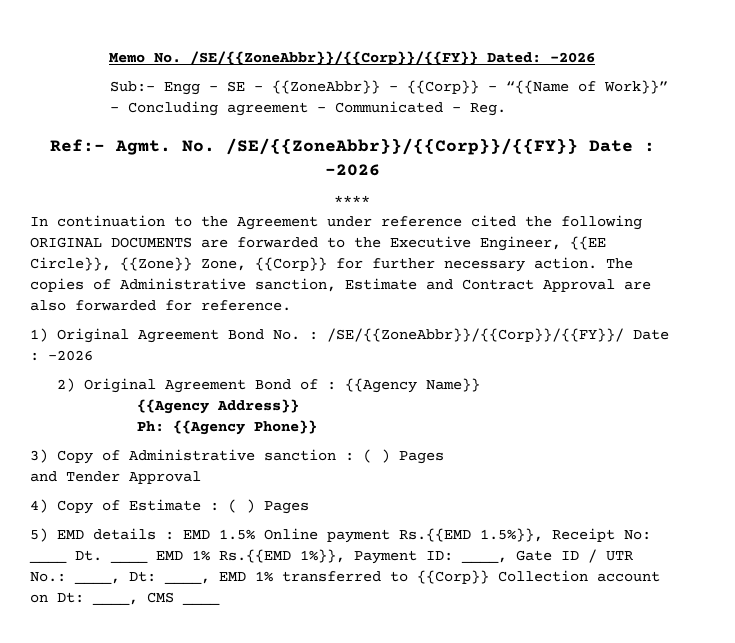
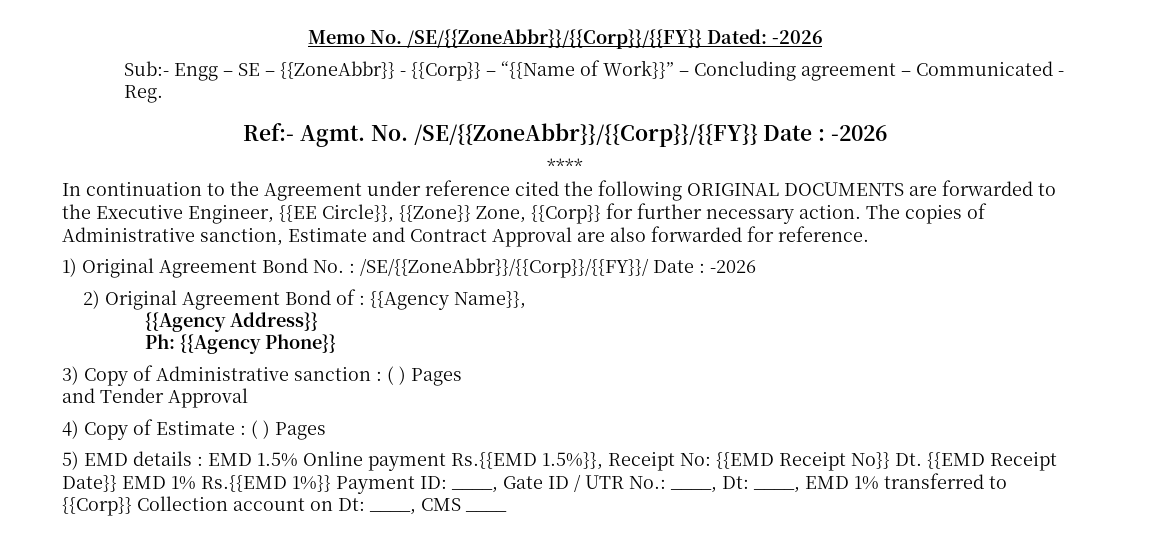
- 2) Original Agreement Bond of : {{Agency Name}}
+ 2) Original Agreement Bond of : {{Agency Name}},
- 5) EMD details : EMD 1.5% Online payment Rs.{{EMD 1.5%}}, Receipt No: ____ Dt. ____ EMD 1% Rs.{{EMD 1%}}, Payment ID: ____, Gate ID / UTR No.: ____, Dt: ____, EMD 1% transferred to {{Corp}} Collection account on Dt: ____, CMS ____
+ 5) EMD details : EMD 1.5% Online payment Rs.{{EMD 1.5%}}, Receipt No: {{EMD Receipt No}} Dt. {{EMD Receipt Date}} EMD 1% Rs.{{EMD 1%}} Payment ID: ____, Gate ID / UTR No.: ____, Dt: ____, EMD 1% transferred to {{Corp}} Collection account on Dt: ____, CMS ____

